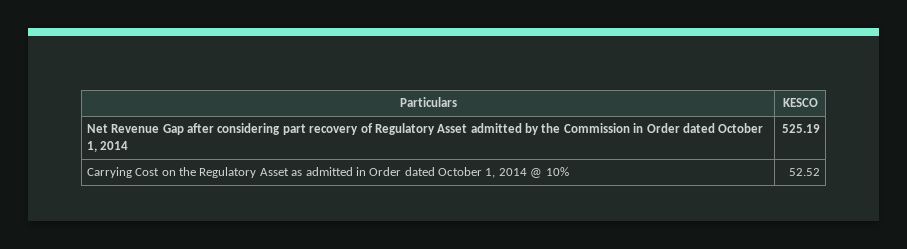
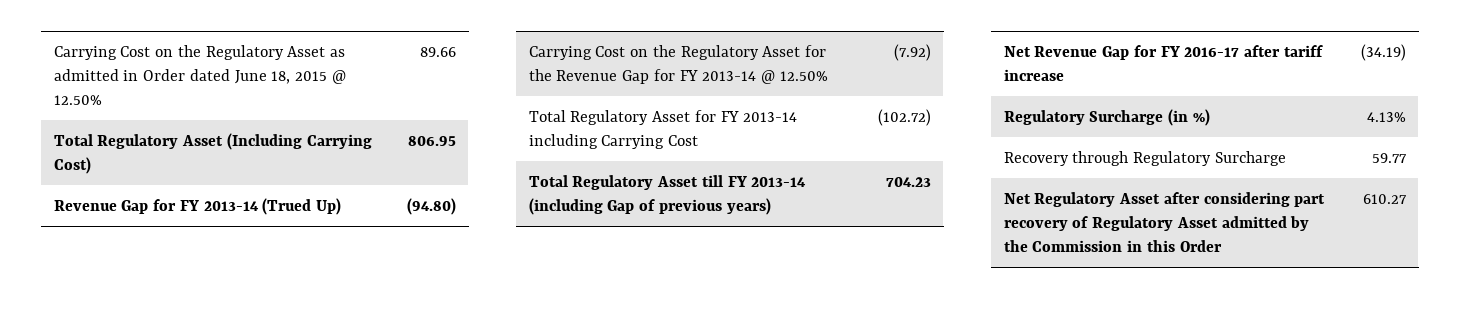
- Particulars | KESCO
- Net Revenue Gap after considering part recovery of Regulatory Asset admitted by the Commission in Order dated October 1, 2014 | 525.19
- Carrying Cost on the Regulatory Asset as admitted in Order dated October 1, 2014 @ 10% | 52.52
+ Carrying Cost on the Regulatory Asset as admitted in Order dated June 18, 2015 @ 12.50% | 89.66
+ Total Regulatory Asset (Including Carrying Cost) | 806.95
+ Revenue Gap for FY 2013-14 (Trued Up) | (94.80)
+ Carrying Cost on the Regulatory Asset for the Revenue Gap for FY 2013-14 @ 12.50% | (7.92)
+ Total Regulatory Asset for FY 2013-14 including Carrying Cost | (102.72)
+ Total Regulatory Asset till FY 2013-14 (including Gap of previous years) | 704.23
+ Net Revenue Gap for FY 2016-17 after tariff increase | (34.19)
+ Regulatory Surcharge (in %) | 4.13%
+ Recovery through Regulatory Surcharge | 59.77
+ Net Regulatory Asset after considering part recovery of Regulatory Asset admitted by the Commission in this Order | 610.27

